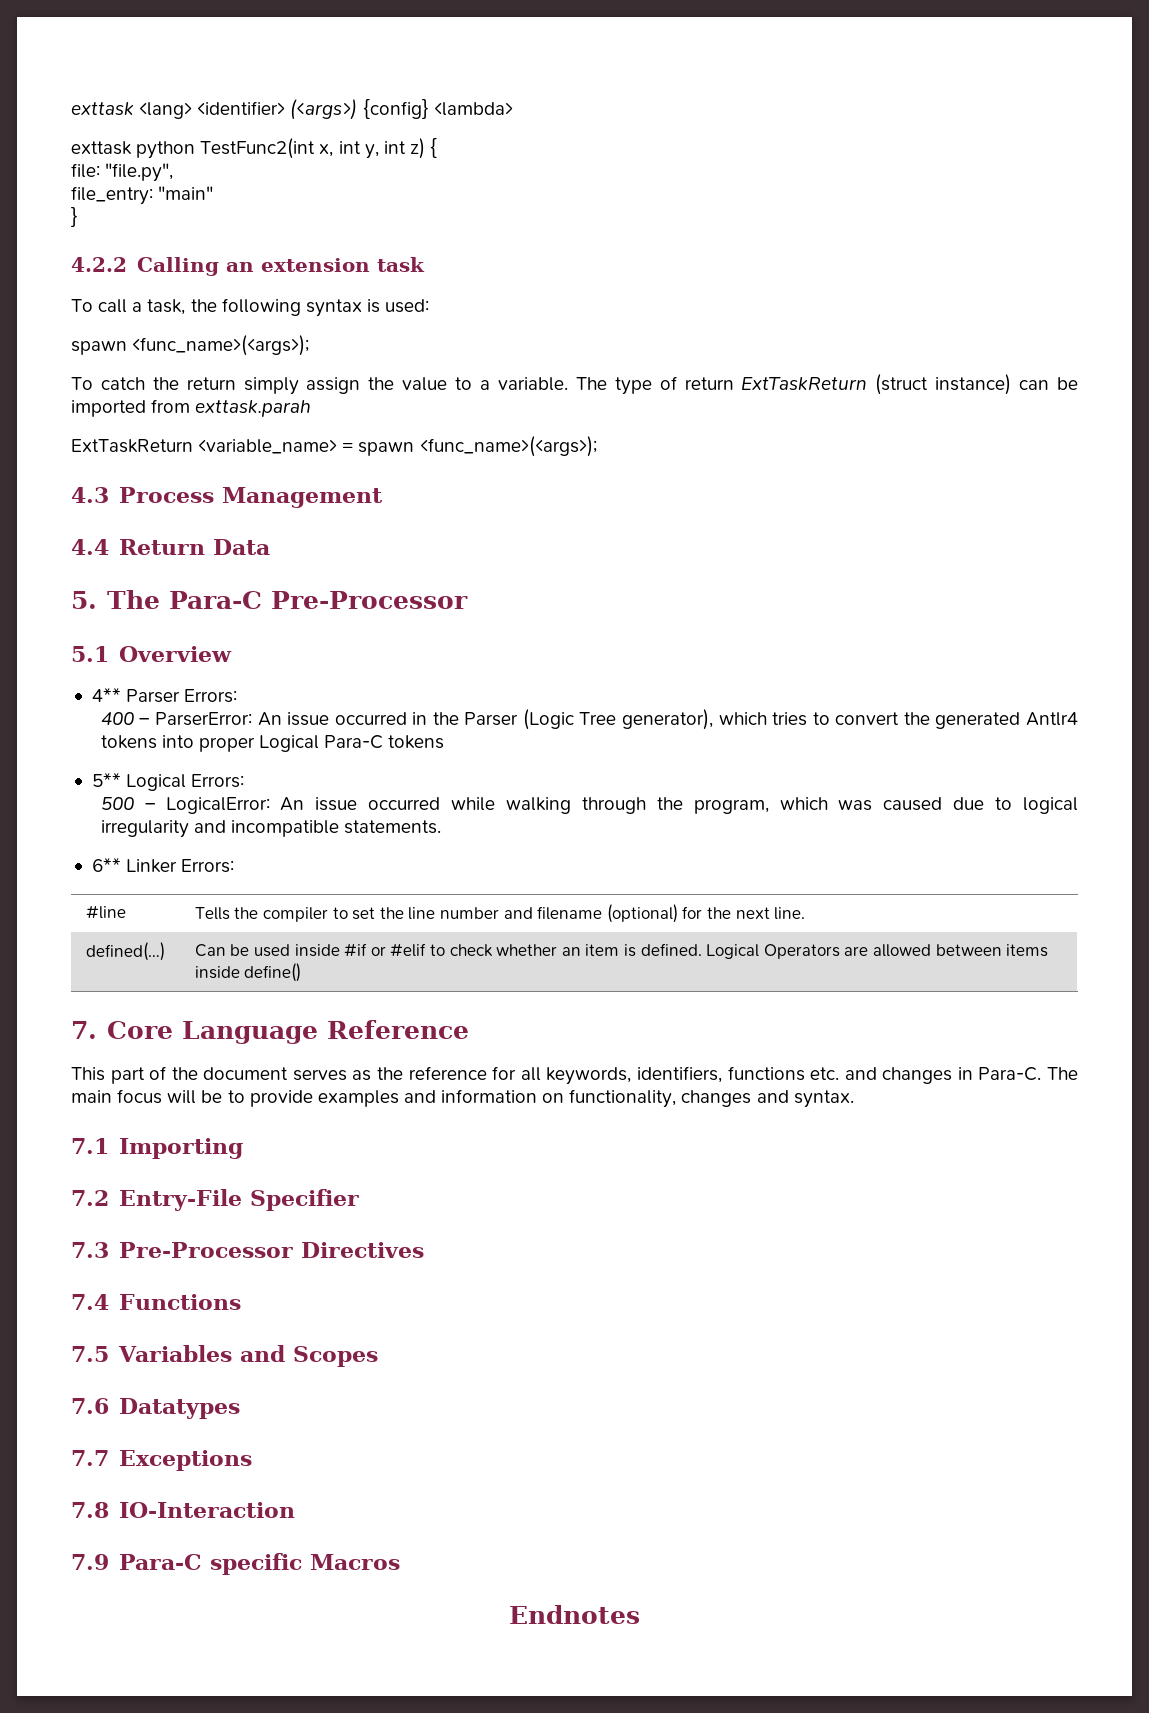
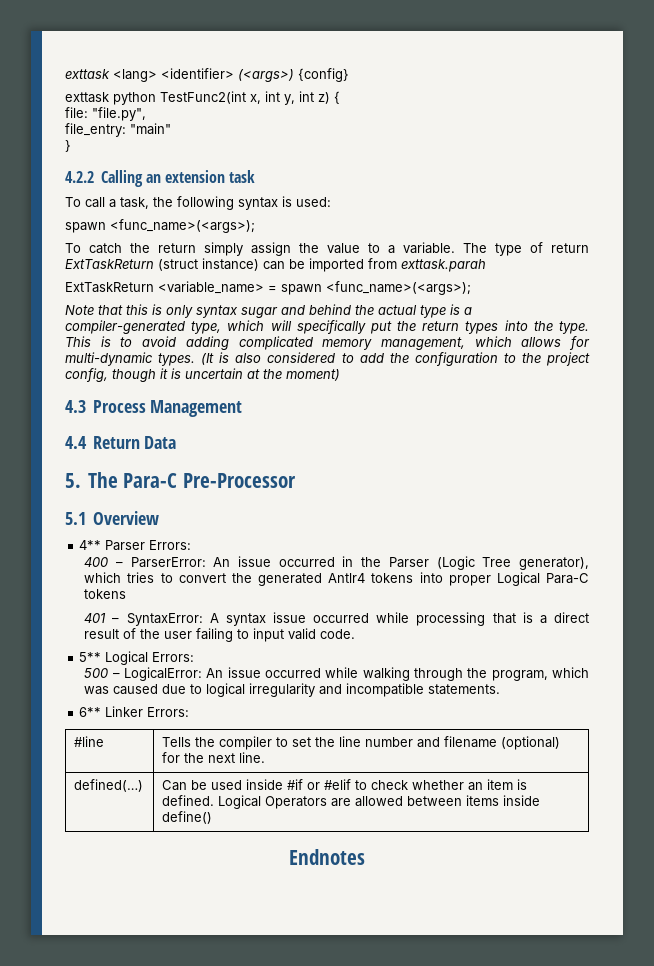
- exttask <lang> <identifier> (<args>) {config} <lambda>
+ exttask <lang> <identifier> (<args>) {config}
+ Note that this is only syntax sugar and behind the actual type is a compiler-generated type, which will specifically put the return types into the type. This is to avoid adding complicated memory management, which allows for multi-dynamic types. (It is also considered to add the configuration to the project config, though it is uncertain at the moment)
+ 401 – SyntaxError: A syntax issue occurred while processing that is a direct result of the user failing to input valid code.
- 7. Core Language Reference
- This part of the document serves as the reference for all keywords, identifiers, functions etc. and changes in Para-C. The main focus will be to provide examples and information on functionality, changes and syntax.
- 7.1 Importing
- 7.2 Entry-File Specifier
- 7.3 Pre-Processor Directives
- 7.4 Functions
- 7.5 Variables and Scopes
- 7.6 Datatypes
- 7.7 Exceptions
- 7.8 IO-Interaction
- 7.9 Para-C specific Macros

